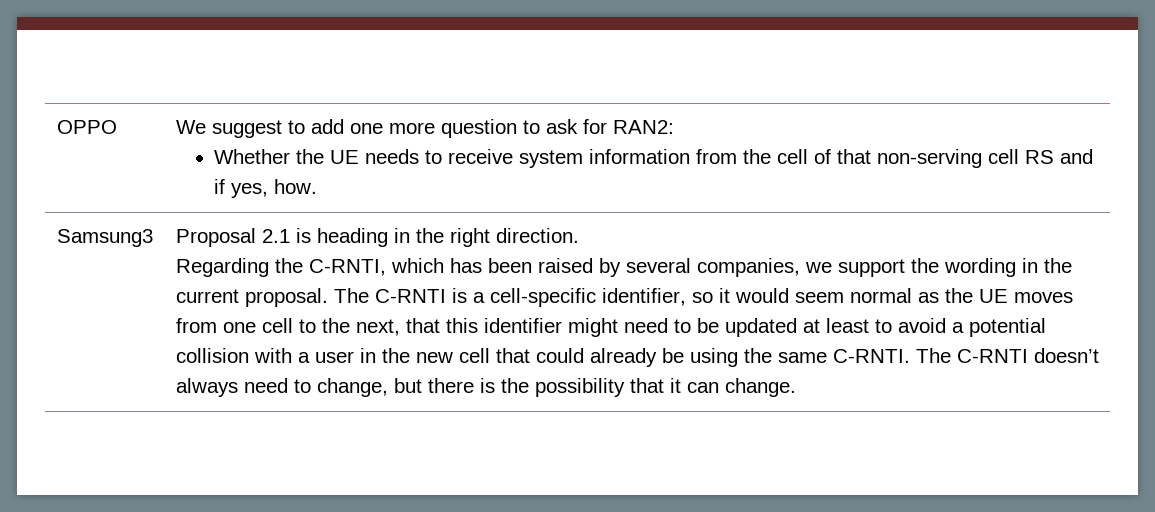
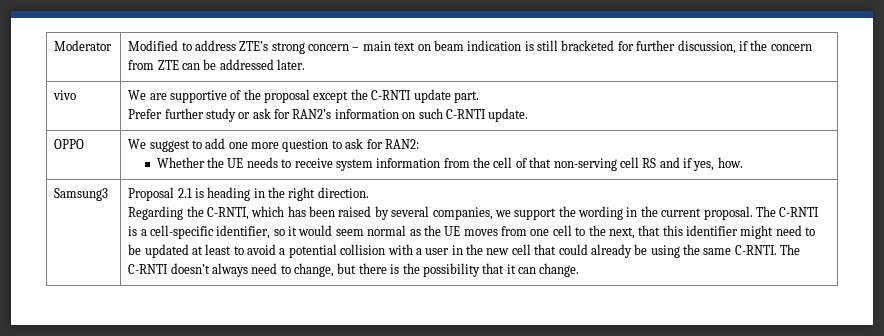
+ Moderator | Modified to address ZTE’s strong concern – main text on beam indication is still bracketed for further discussion, if the concern from ZTE can be addressed later.
+ vivo | We are supportive of the proposal except the C-RNTI update part.
+ Prefer further study or ask for RAN2’s information on such C-RNTI update.

